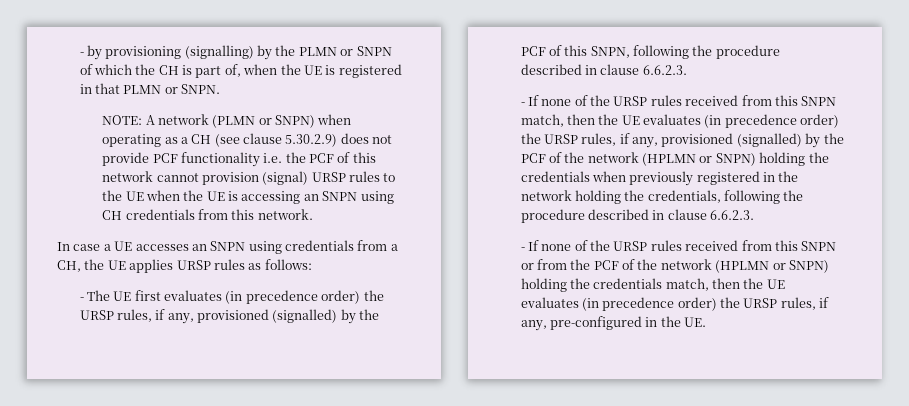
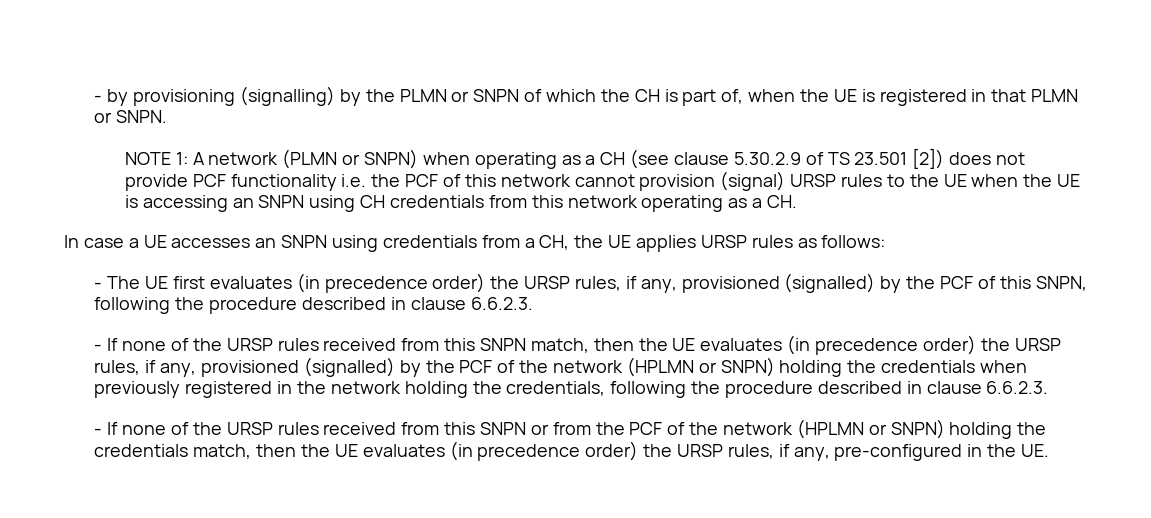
- NOTE: A network (PLMN or SNPN) when operating as a CH (see clause 5.30.2.9) does not provide PCF functionality i.e. the PCF of this network cannot provision (signal) URSP rules to the UE when the UE is accessing an SNPN using CH credentials from this network.
+ NOTE 1: A network (PLMN or SNPN) when operating as a CH (see clause 5.30.2.9 of TS 23.501 [2]) does not provide PCF functionality i.e. the PCF of this network cannot provision (signal) URSP rules to the UE when the UE is accessing an SNPN using CH credentials from this network operating as a CH.

